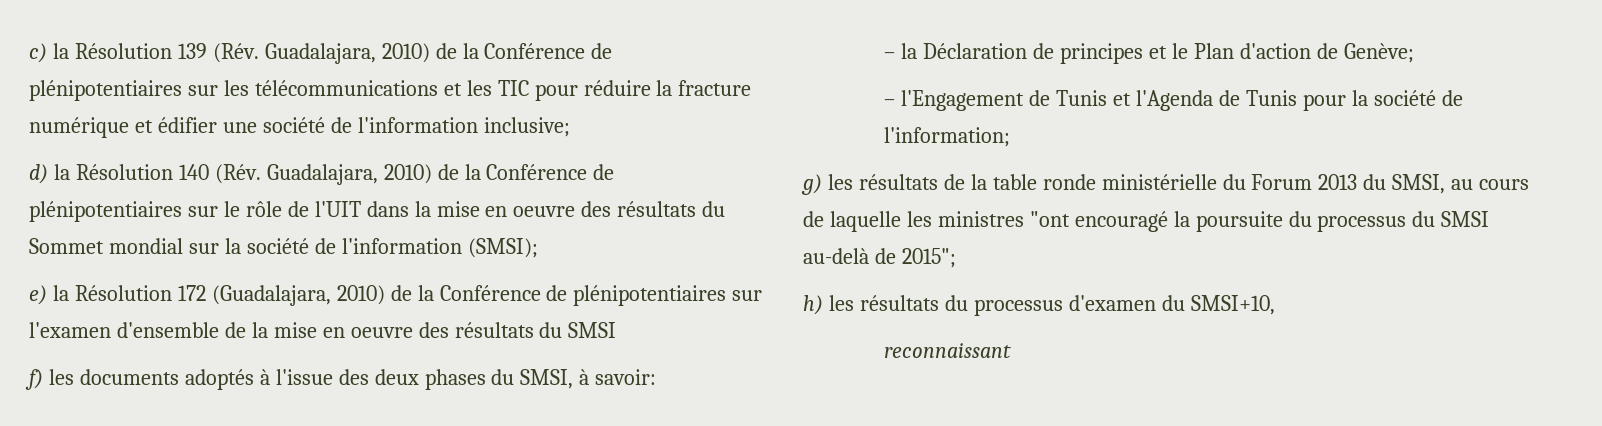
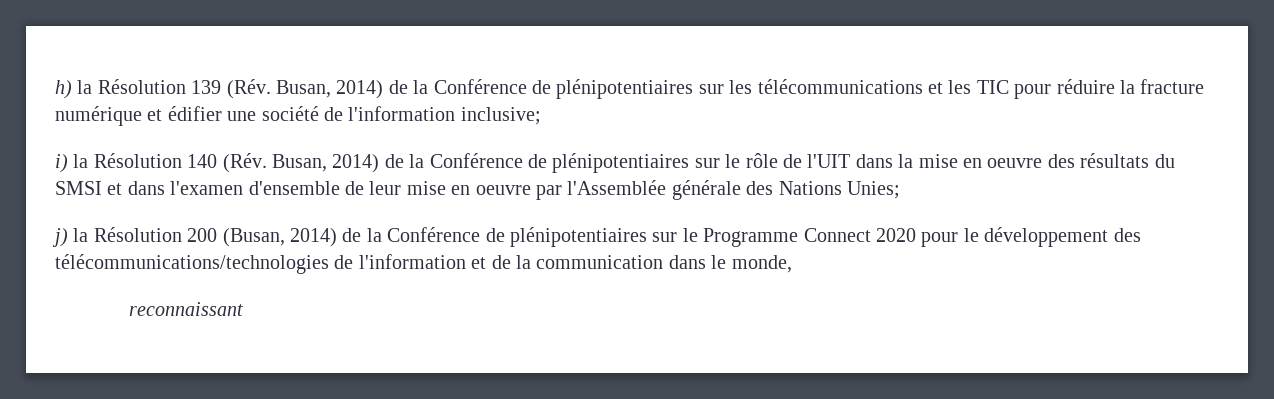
- c) la Résolution 139 (Rév. Guadalajara, 2010) de la Conférence de plénipotentiaires sur les télécommunications et les TIC pour réduire la fracture numérique et édifier une société de l'information inclusive;
+ h) la Résolution 139 (Rév. Busan, 2014) de la Conférence de plénipotentiaires sur les télécommunications et les TIC pour réduire la fracture numérique et édifier une société de l'information inclusive;
- d) la Résolution 140 (Rév. Guadalajara, 2010) de la Conférence de plénipotentiaires sur le rôle de l'UIT dans la mise en oeuvre des résultats du Sommet mondial sur la société de l'information (SMSI);
- e) la Résolution 172 (Guadalajara, 2010) de la Conférence de plénipotentiaires sur l'examen d'ensemble de la mise en oeuvre des résultats du SMSI
- f) les documents adoptés à l'issue des deux phases du SMSI, à savoir:
- – la Déclaration de principes et le Plan d'action de Genève;
- – l'Engagement de Tunis et l'Agenda de Tunis pour la société de l'information;
- g) les résultats de la table ronde ministérielle du Forum 2013 du SMSI, au cours de laquelle les ministres "ont encouragé la poursuite du processus du SMSI au-delà de 2015";
- h) les résultats du processus d'examen du SMSI+10,
+ i) la Résolution 140 (Rév. Busan, 2014) de la Conférence de plénipotentiaires sur le rôle de l'UIT dans la mise en oeuvre des résultats du SMSI et dans l'examen d'ensemble de leur mise en oeuvre par l'Assemblée générale des Nations Unies;
+ j) la Résolution 200 (Busan, 2014) de la Conférence de plénipotentiaires sur le Programme Connect 2020 pour le développement des télécommunications/technologies de l'information et de la communication dans le monde,

